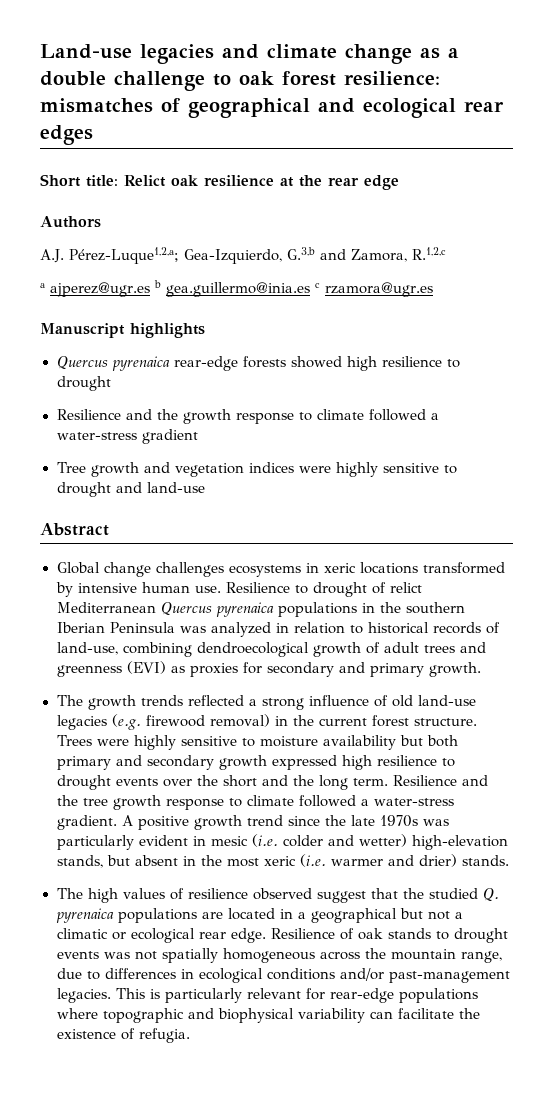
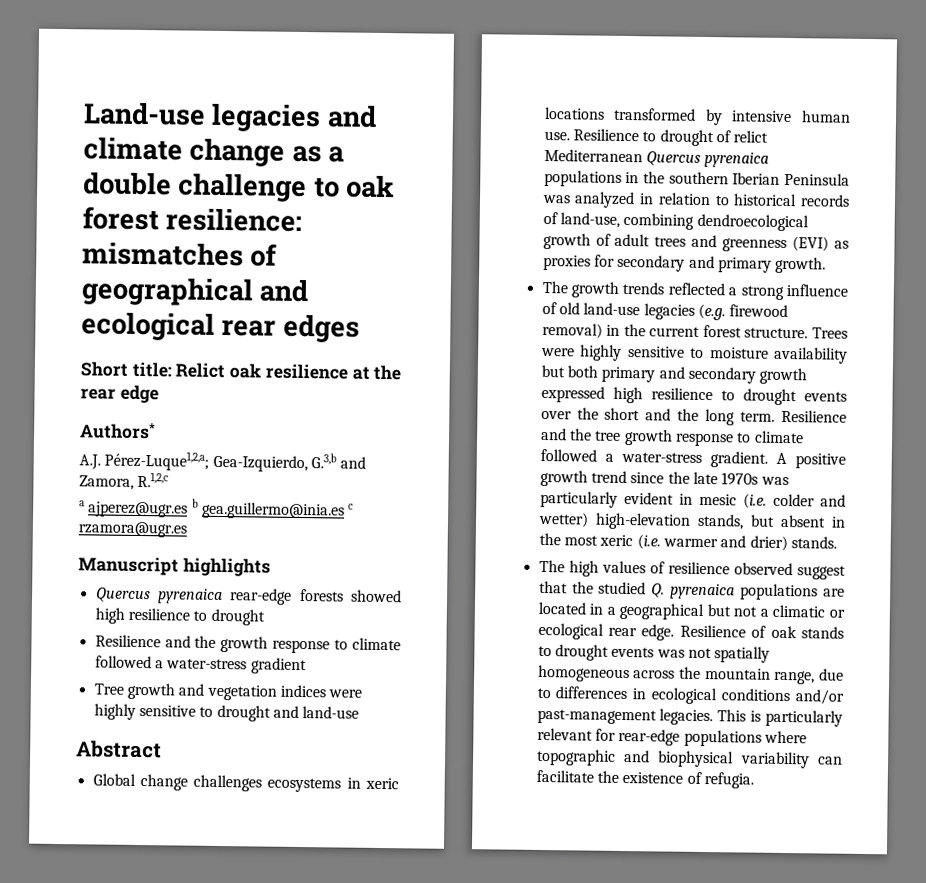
- Authors
+ Authors*

